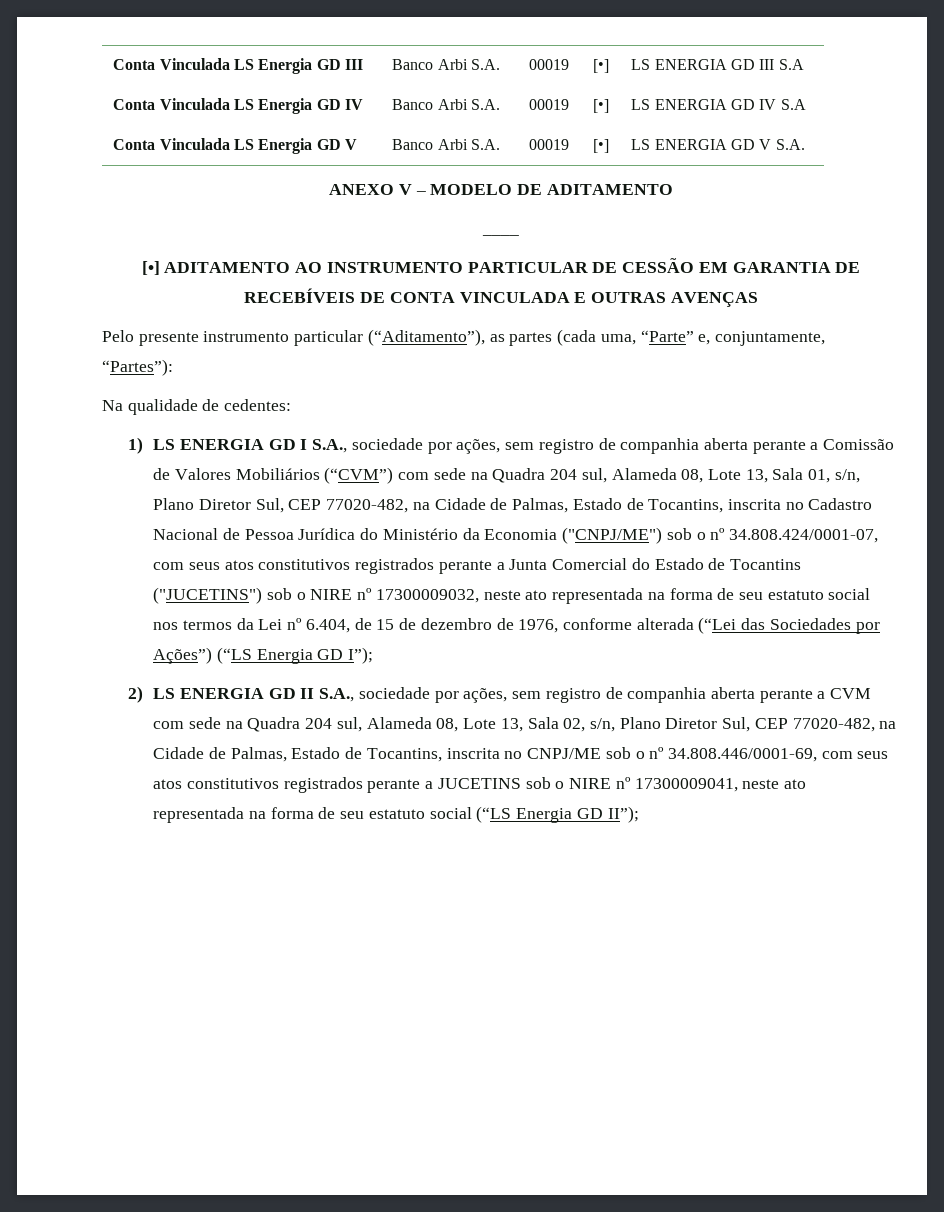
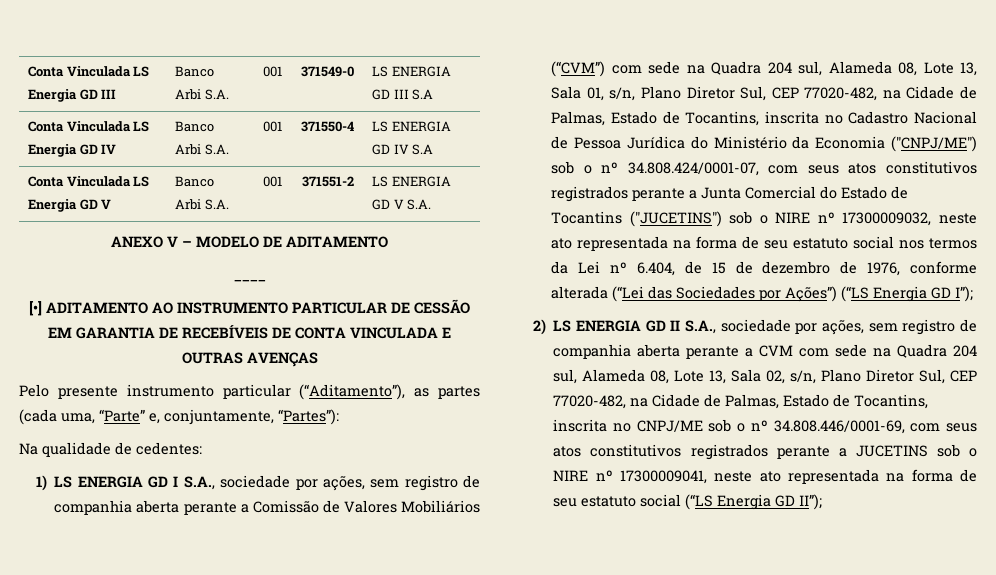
- Conta Vinculada LS Energia GD III | Banco Arbi S.A. | 00019 | [•] | LS ENERGIA GD III S.A
+ Conta Vinculada LS Energia GD III | Banco Arbi S.A. | 001 | 371549-0 | LS ENERGIA GD III S.A
- Conta Vinculada LS Energia GD IV | Banco Arbi S.A. | 00019 | [•] | LS ENERGIA GD IV S.A
+ Conta Vinculada LS Energia GD IV | Banco Arbi S.A. | 001 | 371550-4 | LS ENERGIA GD IV S.A
- Conta Vinculada LS Energia GD V | Banco Arbi S.A. | 00019 | [•] | LS ENERGIA GD V S.A.
+ Conta Vinculada LS Energia GD V | Banco Arbi S.A. | 001 | 371551-2 | LS ENERGIA GD V S.A.

